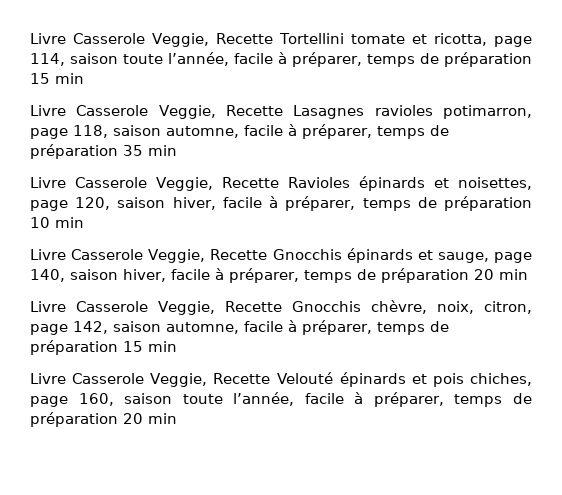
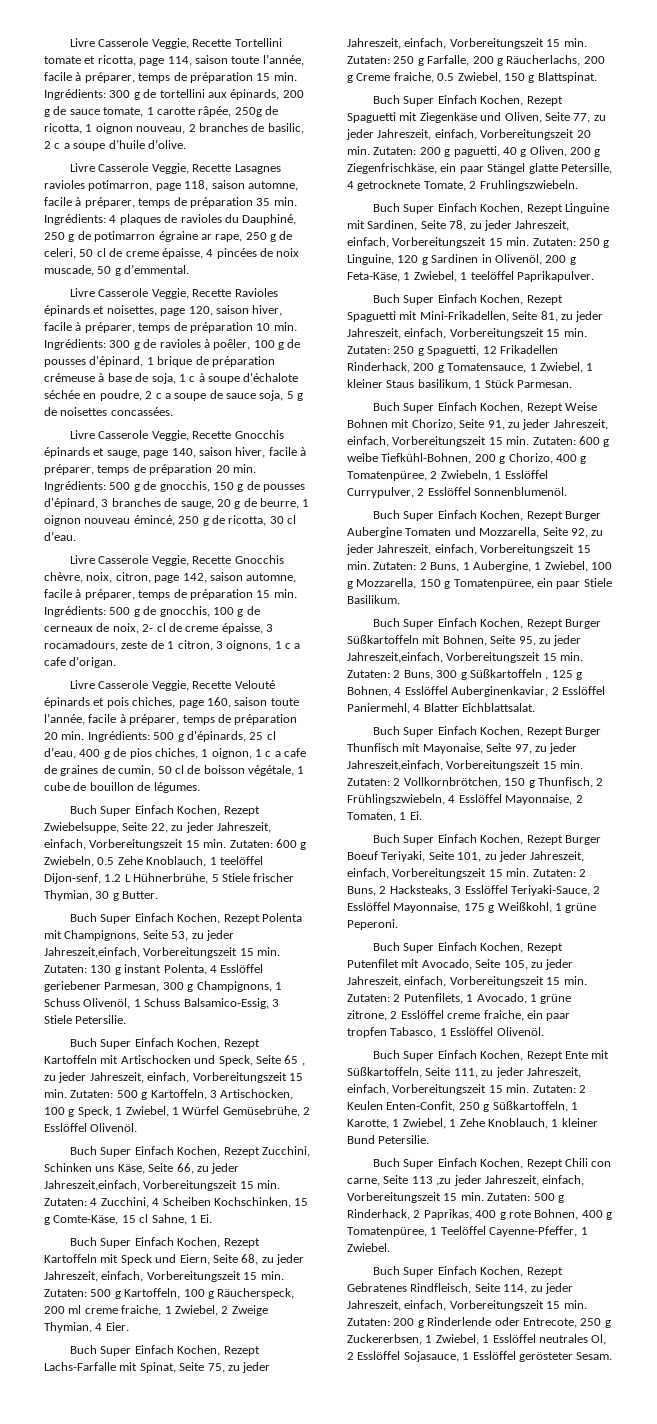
- Livre Casserole Veggie, Recette Tortellini tomate et ricotta, page 114, saison toute l’année, facile à préparer, temps de préparation 15 min
+ Livre Casserole Veggie, Recette Tortellini tomate et ricotta, page 114, saison toute l’année, facile à préparer, temps de préparation 15 min. Ingrédients: 300 g de tortellini aux épinards, 200 g de sauce tomate, 1 carotte râpée, 250g de ricotta, 1 oignon nouveau, 2 branches de basilic, 2 c a soupe d’huile d’olive.
- Livre Casserole Veggie, Recette Lasagnes ravioles potimarron, page 118, saison automne, facile à préparer, temps de préparation 35 min
+ Livre Casserole Veggie, Recette Lasagnes ravioles potimarron, page 118, saison automne, facile à préparer, temps de préparation 35 min. Ingrédients: 4 plaques de ravioles du Dauphiné, 250 g de potimarron égraine ar rape, 250 g de celeri, 50 cl de creme épaisse, 4 pincées de noix muscade, 50 g d’emmental.
- Livre Casserole Veggie, Recette Ravioles épinards et noisettes, page 120, saison hiver, facile à préparer, temps de préparation 10 min
+ Livre Casserole Veggie, Recette Ravioles épinards et noisettes, page 120, saison hiver, facile à préparer, temps de préparation 10 min. Ingrédients: 300 g de ravioles à poêler, 100 g de pousses d'épinard, 1 brique de préparation crémeuse à base de soja, 1 c à soupe d'échalote séchée en poudre, 2 c a soupe de sauce soja, 5 g de noisettes concassées.
- Livre Casserole Veggie, Recette Gnocchis épinards et sauge, page 140, saison hiver, facile à préparer, temps de préparation 20 min
+ Livre Casserole Veggie, Recette Gnocchis épinards et sauge, page 140, saison hiver, facile à préparer, temps de préparation 20 min. Ingrédients: 500 g de gnocchis, 150 g de pousses d'épinard, 3 branches de sauge, 20 g de beurre, 1 oignon nouveau émincé, 250 g de ricotta, 30 cl d’eau.
- Livre Casserole Veggie, Recette Gnocchis chèvre, noix, citron, page 142, saison automne, facile à préparer, temps de préparation 15 min
+ Livre Casserole Veggie, Recette Gnocchis chèvre, noix, citron, page 142, saison automne, facile à préparer, temps de préparation 15 min. Ingrédients: 500 g de gnocchis, 100 g de cerneaux de noix, 2- cl de creme épaisse, 3 rocamadours, zeste de 1 citron, 3 oignons, 1 c a cafe d’origan.
- Livre Casserole Veggie, Recette Velouté épinards et pois chiches, page 160, saison toute l’année, facile à préparer, temps de préparation 20 min
+ Livre Casserole Veggie, Recette Velouté épinards et pois chiches, page 160, saison toute l’année, facile à préparer, temps de préparation 20 min. Ingrédients: 500 g d'épinards, 25 cl d’eau, 400 g de pios chiches, 1 oignon, 1 c a cafe de graines de cumin, 50 cl de boisson végétale, 1 cube de bouillon de légumes.
+ Buch Super Einfach Kochen, Rezept Zwiebelsuppe, Seite 22, zu jeder Jahreszeit, einfach, Vorbereitungszeit 15 min. Zutaten: 600 g Zwiebeln, 0.5 Zehe Knoblauch, 1 teelöffel Dijon-senf, 1.2 L Hühnerbrühe, 5 Stiele frischer Thymian, 30 g Butter.
+ Buch Super Einfach Kochen, Rezept Polenta mit Champignons, Seite 53, zu jeder Jahreszeit,einfach, Vorbereitungszeit 15 min. Zutaten: 130 g instant Polenta, 4 Esslöffel geriebener Parmesan, 300 g Champignons, 1 Schuss Olivenöl, 1 Schuss Balsamico-Essig, 3 Stiele Petersilie.
+ Buch Super Einfach Kochen, Rezept Kartoffeln mit Artischocken und Speck, Seite 65 , zu jeder Jahreszeit, einfach, Vorbereitungszeit 15 min. Zutaten: 500 g Kartoffeln, 3 Artischocken, 100 g Speck, 1 Zwiebel, 1 Würfel Gemüsebrühe, 2 Esslöffel Olivenöl.
+ Buch Super Einfach Kochen, Rezept Zucchini, Schinken uns Käse, Seite 66, zu jeder Jahreszeit,einfach, Vorbereitungszeit 15 min. Zutaten: 4 Zucchini, 4 Scheiben Kochschinken, 15 g Comte-Käse, 15 cl Sahne, 1 Ei.
+ Buch Super Einfach Kochen, Rezept Kartoffeln mit Speck und Eiern, Seite 68, zu jeder Jahreszeit, einfach, Vorbereitungszeit 15 min. Zutaten: 500 g Kartoffeln, 100 g Räucherspeck, 200 ml creme fraiche, 1 Zwiebel, 2 Zweige Thymian, 4 Eier.
+ Buch Super Einfach Kochen, Rezept Lachs-Farfalle mit Spinat, Seite 75, zu jeder Jahreszeit, einfach, Vorbereitungszeit 15 min. Zutaten: 250 g Farfalle, 200 g Räucherlachs, 200 g Creme fraiche, 0.5 Zwiebel, 150 g Blattspinat.
+ Buch Super Einfach Kochen, Rezept Spaguetti mit Ziegenkäse und Oliven, Seite 77, zu jeder Jahreszeit, einfach, Vorbereitungszeit 20 min. Zutaten: 200 g paguetti, 40 g Oliven, 200 g Ziegenfrischkäse, ein paar Stängel glatte Petersille, 4 getrocknete Tomate, 2 Fruhlingszwiebeln.
+ Buch Super Einfach Kochen, Rezept Linguine mit Sardinen, Seite 78, zu jeder Jahreszeit, einfach, Vorbereitungszeit 15 min. Zutaten: 250 g Linguine, 120 g Sardinen in Olivenöl, 200 g Feta-Käse, 1 Zwiebel, 1 teelöffel Paprikapulver.
+ Buch Super Einfach Kochen, Rezept Spaguetti mit Mini-Frikadellen, Seite 81, zu jeder Jahreszeit, einfach, Vorbereitungszeit 15 min. Zutaten: 250 g Spaguetti, 12 Frikadellen Rinderhack, 200 g Tomatensauce, 1 Zwiebel, 1 kleiner Staus basilikum, 1 Stück Parmesan.
+ Buch Super Einfach Kochen, Rezept Weise Bohnen mit Chorizo, Seite 91, zu jeder Jahreszeit, einfach, Vorbereitungszeit 15 min. Zutaten: 600 g weibe Tiefkühl-Bohnen, 200 g Chorizo, 400 g Tomatenpüree, 2 Zwiebeln, 1 Esslöffel Currypulver, 2 Esslöffel Sonnenblumenöl.
+ Buch Super Einfach Kochen, Rezept Burger Aubergine Tomaten und Mozzarella, Seite 92, zu jeder Jahreszeit, einfach, Vorbereitungszeit 15 min. Zutaten: 2 Buns, 1 Aubergine, 1 Zwiebel, 100 g Mozzarella, 150 g Tomatenpüree, ein paar Stiele Basilikum.
+ Buch Super Einfach Kochen, Rezept Burger Süßkartoffeln mit Bohnen, Seite 95, zu jeder Jahreszeit,einfach, Vorbereitungszeit 15 min. Zutaten: 2 Buns, 300 g Süßkartoffeln , 125 g Bohnen, 4 Esslöffel Auberginenkaviar, 2 Esslöffel Paniermehl, 4 Blatter Eichblattsalat.
+ Buch Super Einfach Kochen, Rezept Burger Thunfisch mit Mayonaise, Seite 97, zu jeder Jahreszeit,einfach, Vorbereitungszeit 15 min. Zutaten: 2 Vollkornbrötchen, 150 g Thunfisch, 2 Frühlingszwiebeln, 4 Esslöffel Mayonnaise, 2 Tomaten, 1 Ei.
+ Buch Super Einfach Kochen, Rezept Burger Boeuf Teriyaki, Seite 101, zu jeder Jahreszeit, einfach, Vorbereitungszeit 15 min. Zutaten: 2 Buns, 2 Hacksteaks, 3 Esslöffel Teriyaki-Sauce, 2 Esslöffel Mayonnaise, 175 g Weißkohl, 1 grüne Peperoni.
+ Buch Super Einfach Kochen, Rezept Putenfilet mit Avocado, Seite 105, zu jeder Jahreszeit, einfach, Vorbereitungszeit 15 min. Zutaten: 2 Putenfilets, 1 Avocado, 1 grüne zitrone, 2 Esslöffel creme fraiche, ein paar tropfen Tabasco, 1 Esslöffel Olivenöl.
+ Buch Super Einfach Kochen, Rezept Ente mit Süßkartoffeln, Seite 111, zu jeder Jahreszeit, einfach, Vorbereitungszeit 15 min. Zutaten: 2 Keulen Enten-Confit, 250 g Süßkartoffeln, 1 Karotte, 1 Zwiebel, 1 Zehe Knoblauch, 1 kleiner Bund Petersilie.
+ Buch Super Einfach Kochen, Rezept Chili con carne, Seite 113 ,zu jeder Jahreszeit, einfach, Vorbereitungszeit 15 min. Zutaten: 500 g Rinderhack, 2 Paprikas, 400 g rote Bohnen, 400 g Tomatenpüree, 1 Teelöffel Cayenne-Pfeffer, 1 Zwiebel.
+ Buch Super Einfach Kochen, Rezept Gebratenes Rindfleisch, Seite 114, zu jeder Jahreszeit, einfach, Vorbereitungszeit 15 min. Zutaten: 200 g Rinderlende oder Entrecote, 250 g Zuckererbsen, 1 Zwiebel, 1 Esslöffel neutrales Ol, 2 Esslöffel Sojasauce, 1 Esslöffel gerösteter Sesam.

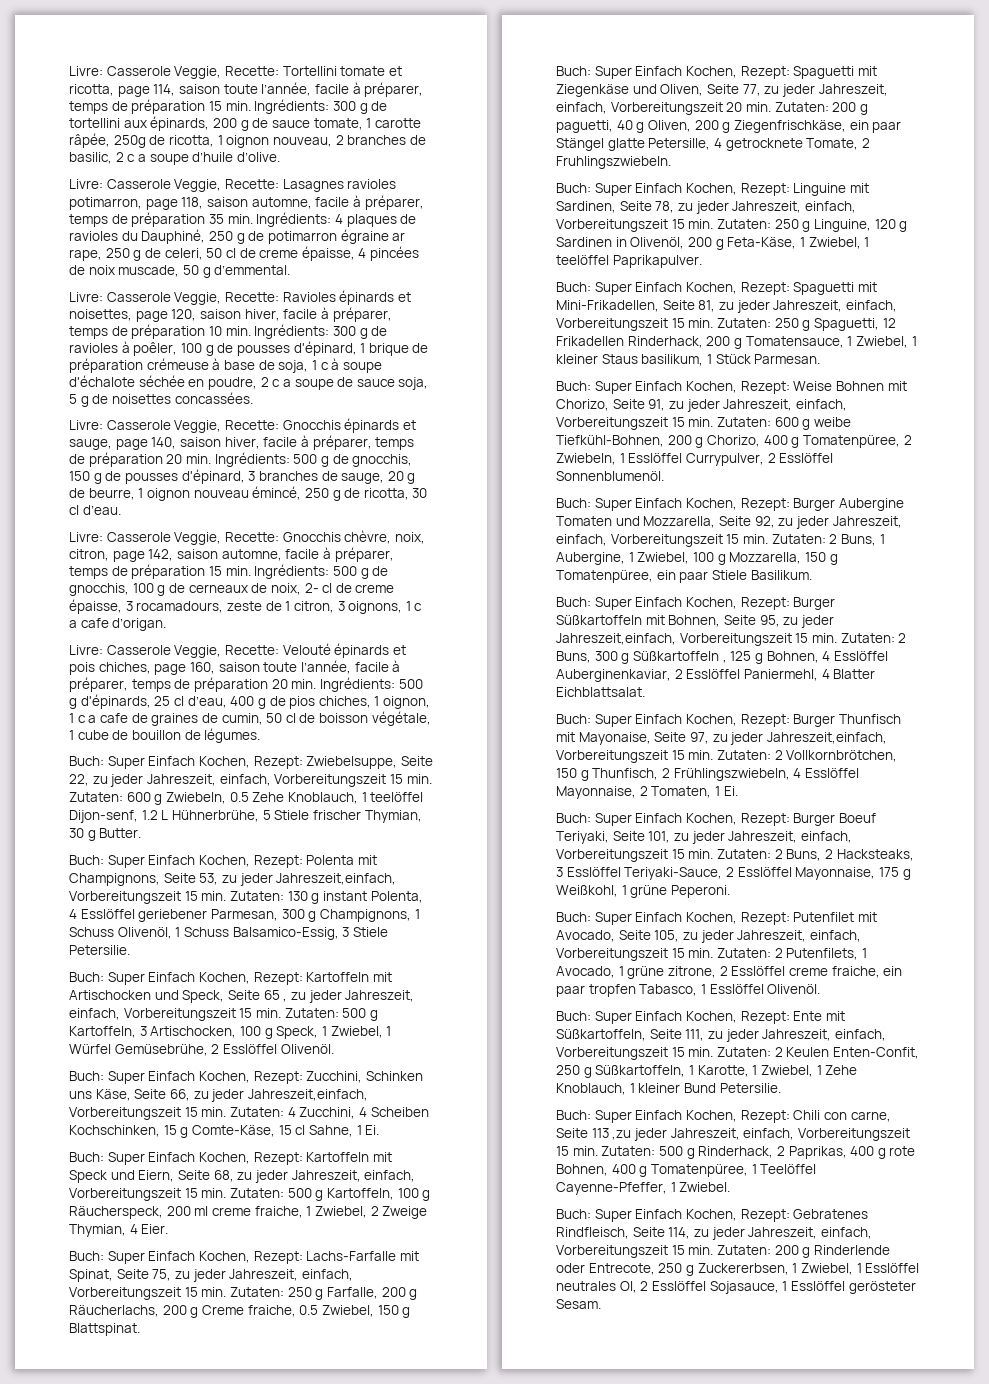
- Livre Casserole Veggie, Recette Tortellini tomate et ricotta, page 114, saison toute l’année, facile à préparer, temps de préparation 15 min. Ingrédients: 300 g de tortellini aux épinards, 200 g de sauce tomate, 1 carotte râpée, 250g de ricotta, 1 oignon nouveau, 2 branches de basilic, 2 c a soupe d’huile d’olive.
+ Livre: Casserole Veggie, Recette: Tortellini tomate et ricotta, page 114, saison toute l’année, facile à préparer, temps de préparation 15 min. Ingrédients: 300 g de tortellini aux épinards, 200 g de sauce tomate, 1 carotte râpée, 250g de ricotta, 1 oignon nouveau, 2 branches de basilic, 2 c a soupe d’huile d’olive.
- Livre Casserole Veggie, Recette Lasagnes ravioles potimarron, page 118, saison automne, facile à préparer, temps de préparation 35 min. Ingrédients: 4 plaques de ravioles du Dauphiné, 250 g de potimarron égraine ar rape, 250 g de celeri, 50 cl de creme épaisse, 4 pincées de noix muscade, 50 g d’emmental.
+ Livre: Casserole Veggie, Recette: Lasagnes ravioles potimarron, page 118, saison automne, facile à préparer, temps de préparation 35 min. Ingrédients: 4 plaques de ravioles du Dauphiné, 250 g de potimarron égraine ar rape, 250 g de celeri, 50 cl de creme épaisse, 4 pincées de noix muscade, 50 g d’emmental.
- Livre Casserole Veggie, Recette Ravioles épinards et noisettes, page 120, saison hiver, facile à préparer, temps de préparation 10 min. Ingrédients: 300 g de ravioles à poêler, 100 g de pousses d'épinard, 1 brique de préparation crémeuse à base de soja, 1 c à soupe d'échalote séchée en poudre, 2 c a soupe de sauce soja, 5 g de noisettes concassées.
+ Livre: Casserole Veggie, Recette: Ravioles épinards et noisettes, page 120, saison hiver, facile à préparer, temps de préparation 10 min. Ingrédients: 300 g de ravioles à poêler, 100 g de pousses d'épinard, 1 brique de préparation crémeuse à base de soja, 1 c à soupe d'échalote séchée en poudre, 2 c a soupe de sauce soja, 5 g de noisettes concassées.
- Livre Casserole Veggie, Recette Gnocchis épinards et sauge, page 140, saison hiver, facile à préparer, temps de préparation 20 min. Ingrédients: 500 g de gnocchis, 150 g de pousses d'épinard, 3 branches de sauge, 20 g de beurre, 1 oignon nouveau émincé, 250 g de ricotta, 30 cl d’eau.
+ Livre: Casserole Veggie, Recette: Gnocchis épinards et sauge, page 140, saison hiver, facile à préparer, temps de préparation 20 min. Ingrédients: 500 g de gnocchis, 150 g de pousses d'épinard, 3 branches de sauge, 20 g de beurre, 1 oignon nouveau émincé, 250 g de ricotta, 30 cl d’eau.
- Livre Casserole Veggie, Recette Gnocchis chèvre, noix, citron, page 142, saison automne, facile à préparer, temps de préparation 15 min. Ingrédients: 500 g de gnocchis, 100 g de cerneaux de noix, 2- cl de creme épaisse, 3 rocamadours, zeste de 1 citron, 3 oignons, 1 c a cafe d’origan.
+ Livre: Casserole Veggie, Recette: Gnocchis chèvre, noix, citron, page 142, saison automne, facile à préparer, temps de préparation 15 min. Ingrédients: 500 g de gnocchis, 100 g de cerneaux de noix, 2- cl de creme épaisse, 3 rocamadours, zeste de 1 citron, 3 oignons, 1 c a cafe d’origan.
- Livre Casserole Veggie, Recette Velouté épinards et pois chiches, page 160, saison toute l’année, facile à préparer, temps de préparation 20 min. Ingrédients: 500 g d'épinards, 25 cl d’eau, 400 g de pios chiches, 1 oignon, 1 c a cafe de graines de cumin, 50 cl de boisson végétale, 1 cube de bouillon de légumes.
+ Livre: Casserole Veggie, Recette: Velouté épinards et pois chiches, page 160, saison toute l’année, facile à préparer, temps de préparation 20 min. Ingrédients: 500 g d'épinards, 25 cl d’eau, 400 g de pios chiches, 1 oignon, 1 c a cafe de graines de cumin, 50 cl de boisson végétale, 1 cube de bouillon de légumes.
- Buch Super Einfach Kochen, Rezept Zwiebelsuppe, Seite 22, zu jeder Jahreszeit, einfach, Vorbereitungszeit 15 min. Zutaten: 600 g Zwiebeln, 0.5 Zehe Knoblauch, 1 teelöffel Dijon-senf, 1.2 L Hühnerbrühe, 5 Stiele frischer Thymian, 30 g Butter.
+ Buch: Super Einfach Kochen, Rezept: Zwiebelsuppe, Seite 22, zu jeder Jahreszeit, einfach, Vorbereitungszeit 15 min. Zutaten: 600 g Zwiebeln, 0.5 Zehe Knoblauch, 1 teelöffel Dijon-senf, 1.2 L Hühnerbrühe, 5 Stiele frischer Thymian, 30 g Butter.
- Buch Super Einfach Kochen, Rezept Polenta mit Champignons, Seite 53, zu jeder Jahreszeit,einfach, Vorbereitungszeit 15 min. Zutaten: 130 g instant Polenta, 4 Esslöffel geriebener Parmesan, 300 g Champignons, 1 Schuss Olivenöl, 1 Schuss Balsamico-Essig, 3 Stiele Petersilie.
+ Buch: Super Einfach Kochen, Rezept: Polenta mit Champignons, Seite 53, zu jeder Jahreszeit,einfach, Vorbereitungszeit 15 min. Zutaten: 130 g instant Polenta, 4 Esslöffel geriebener Parmesan, 300 g Champignons, 1 Schuss Olivenöl, 1 Schuss Balsamico-Essig, 3 Stiele Petersilie.
- Buch Super Einfach Kochen, Rezept Kartoffeln mit Artischocken und Speck, Seite 65 , zu jeder Jahreszeit, einfach, Vorbereitungszeit 15 min. Zutaten: 500 g Kartoffeln, 3 Artischocken, 100 g Speck, 1 Zwiebel, 1 Würfel Gemüsebrühe, 2 Esslöffel Olivenöl.
+ Buch: Super Einfach Kochen, Rezept: Kartoffeln mit Artischocken und Speck, Seite 65 , zu jeder Jahreszeit, einfach, Vorbereitungszeit 15 min. Zutaten: 500 g Kartoffeln, 3 Artischocken, 100 g Speck, 1 Zwiebel, 1 Würfel Gemüsebrühe, 2 Esslöffel Olivenöl.
- Buch Super Einfach Kochen, Rezept Zucchini, Schinken uns Käse, Seite 66, zu jeder Jahreszeit,einfach, Vorbereitungszeit 15 min. Zutaten: 4 Zucchini, 4 Scheiben Kochschinken, 15 g Comte-Käse, 15 cl Sahne, 1 Ei.
+ Buch: Super Einfach Kochen, Rezept: Zucchini, Schinken uns Käse, Seite 66, zu jeder Jahreszeit,einfach, Vorbereitungszeit 15 min. Zutaten: 4 Zucchini, 4 Scheiben Kochschinken, 15 g Comte-Käse, 15 cl Sahne, 1 Ei.
- Buch Super Einfach Kochen, Rezept Kartoffeln mit Speck und Eiern, Seite 68, zu jeder Jahreszeit, einfach, Vorbereitungszeit 15 min. Zutaten: 500 g Kartoffeln, 100 g Räucherspeck, 200 ml creme fraiche, 1 Zwiebel, 2 Zweige Thymian, 4 Eier.
+ Buch: Super Einfach Kochen, Rezept: Kartoffeln mit Speck und Eiern, Seite 68, zu jeder Jahreszeit, einfach, Vorbereitungszeit 15 min. Zutaten: 500 g Kartoffeln, 100 g Räucherspeck, 200 ml creme fraiche, 1 Zwiebel, 2 Zweige Thymian, 4 Eier.
- Buch Super Einfach Kochen, Rezept Lachs-Farfalle mit Spinat, Seite 75, zu jeder Jahreszeit, einfach, Vorbereitungszeit 15 min. Zutaten: 250 g Farfalle, 200 g Räucherlachs, 200 g Creme fraiche, 0.5 Zwiebel, 150 g Blattspinat.
+ Buch: Super Einfach Kochen, Rezept: Lachs-Farfalle mit Spinat, Seite 75, zu jeder Jahreszeit, einfach, Vorbereitungszeit 15 min. Zutaten: 250 g Farfalle, 200 g Räucherlachs, 200 g Creme fraiche, 0.5 Zwiebel, 150 g Blattspinat.
- Buch Super Einfach Kochen, Rezept Spaguetti mit Ziegenkäse und Oliven, Seite 77, zu jeder Jahreszeit, einfach, Vorbereitungszeit 20 min. Zutaten: 200 g paguetti, 40 g Oliven, 200 g Ziegenfrischkäse, ein paar Stängel glatte Petersille, 4 getrocknete Tomate, 2 Fruhlingszwiebeln.
+ Buch: Super Einfach Kochen, Rezept: Spaguetti mit Ziegenkäse und Oliven, Seite 77, zu jeder Jahreszeit, einfach, Vorbereitungszeit 20 min. Zutaten: 200 g paguetti, 40 g Oliven, 200 g Ziegenfrischkäse, ein paar Stängel glatte Petersille, 4 getrocknete Tomate, 2 Fruhlingszwiebeln.
- Buch Super Einfach Kochen, Rezept Linguine mit Sardinen, Seite 78, zu jeder Jahreszeit, einfach, Vorbereitungszeit 15 min. Zutaten: 250 g Linguine, 120 g Sardinen in Olivenöl, 200 g Feta-Käse, 1 Zwiebel, 1 teelöffel Paprikapulver.
+ Buch: Super Einfach Kochen, Rezept: Linguine mit Sardinen, Seite 78, zu jeder Jahreszeit, einfach, Vorbereitungszeit 15 min. Zutaten: 250 g Linguine, 120 g Sardinen in Olivenöl, 200 g Feta-Käse, 1 Zwiebel, 1 teelöffel Paprikapulver.
- Buch Super Einfach Kochen, Rezept Spaguetti mit Mini-Frikadellen, Seite 81, zu jeder Jahreszeit, einfach, Vorbereitungszeit 15 min. Zutaten: 250 g Spaguetti, 12 Frikadellen Rinderhack, 200 g Tomatensauce, 1 Zwiebel, 1 kleiner Staus basilikum, 1 Stück Parmesan.
+ Buch: Super Einfach Kochen, Rezept: Spaguetti mit Mini-Frikadellen, Seite 81, zu jeder Jahreszeit, einfach, Vorbereitungszeit 15 min. Zutaten: 250 g Spaguetti, 12 Frikadellen Rinderhack, 200 g Tomatensauce, 1 Zwiebel, 1 kleiner Staus basilikum, 1 Stück Parmesan.
- Buch Super Einfach Kochen, Rezept Weise Bohnen mit Chorizo, Seite 91, zu jeder Jahreszeit, einfach, Vorbereitungszeit 15 min. Zutaten: 600 g weibe Tiefkühl-Bohnen, 200 g Chorizo, 400 g Tomatenpüree, 2 Zwiebeln, 1 Esslöffel Currypulver, 2 Esslöffel Sonnenblumenöl.
+ Buch: Super Einfach Kochen, Rezept: Weise Bohnen mit Chorizo, Seite 91, zu jeder Jahreszeit, einfach, Vorbereitungszeit 15 min. Zutaten: 600 g weibe Tiefkühl-Bohnen, 200 g Chorizo, 400 g Tomatenpüree, 2 Zwiebeln, 1 Esslöffel Currypulver, 2 Esslöffel Sonnenblumenöl.
- Buch Super Einfach Kochen, Rezept Burger Aubergine Tomaten und Mozzarella, Seite 92, zu jeder Jahreszeit, einfach, Vorbereitungszeit 15 min. Zutaten: 2 Buns, 1 Aubergine, 1 Zwiebel, 100 g Mozzarella, 150 g Tomatenpüree, ein paar Stiele Basilikum.
+ Buch: Super Einfach Kochen, Rezept: Burger Aubergine Tomaten und Mozzarella, Seite 92, zu jeder Jahreszeit, einfach, Vorbereitungszeit 15 min. Zutaten: 2 Buns, 1 Aubergine, 1 Zwiebel, 100 g Mozzarella, 150 g Tomatenpüree, ein paar Stiele Basilikum.
- Buch Super Einfach Kochen, Rezept Burger Süßkartoffeln mit Bohnen, Seite 95, zu jeder Jahreszeit,einfach, Vorbereitungszeit 15 min. Zutaten: 2 Buns, 300 g Süßkartoffeln , 125 g Bohnen, 4 Esslöffel Auberginenkaviar, 2 Esslöffel Paniermehl, 4 Blatter Eichblattsalat.
+ Buch: Super Einfach Kochen, Rezept: Burger Süßkartoffeln mit Bohnen, Seite 95, zu jeder Jahreszeit,einfach, Vorbereitungszeit 15 min. Zutaten: 2 Buns, 300 g Süßkartoffeln , 125 g Bohnen, 4 Esslöffel Auberginenkaviar, 2 Esslöffel Paniermehl, 4 Blatter Eichblattsalat.
- Buch Super Einfach Kochen, Rezept Burger Thunfisch mit Mayonaise, Seite 97, zu jeder Jahreszeit,einfach, Vorbereitungszeit 15 min. Zutaten: 2 Vollkornbrötchen, 150 g Thunfisch, 2 Frühlingszwiebeln, 4 Esslöffel Mayonnaise, 2 Tomaten, 1 Ei.
+ Buch: Super Einfach Kochen, Rezept: Burger Thunfisch mit Mayonaise, Seite 97, zu jeder Jahreszeit,einfach, Vorbereitungszeit 15 min. Zutaten: 2 Vollkornbrötchen, 150 g Thunfisch, 2 Frühlingszwiebeln, 4 Esslöffel Mayonnaise, 2 Tomaten, 1 Ei.
- Buch Super Einfach Kochen, Rezept Burger Boeuf Teriyaki, Seite 101, zu jeder Jahreszeit, einfach, Vorbereitungszeit 15 min. Zutaten: 2 Buns, 2 Hacksteaks, 3 Esslöffel Teriyaki-Sauce, 2 Esslöffel Mayonnaise, 175 g Weißkohl, 1 grüne Peperoni.
+ Buch: Super Einfach Kochen, Rezept: Burger Boeuf Teriyaki, Seite 101, zu jeder Jahreszeit, einfach, Vorbereitungszeit 15 min. Zutaten: 2 Buns, 2 Hacksteaks, 3 Esslöffel Teriyaki-Sauce, 2 Esslöffel Mayonnaise, 175 g Weißkohl, 1 grüne Peperoni.
- Buch Super Einfach Kochen, Rezept Putenfilet mit Avocado, Seite 105, zu jeder Jahreszeit, einfach, Vorbereitungszeit 15 min. Zutaten: 2 Putenfilets, 1 Avocado, 1 grüne zitrone, 2 Esslöffel creme fraiche, ein paar tropfen Tabasco, 1 Esslöffel Olivenöl.
+ Buch: Super Einfach Kochen, Rezept: Putenfilet mit Avocado, Seite 105, zu jeder Jahreszeit, einfach, Vorbereitungszeit 15 min. Zutaten: 2 Putenfilets, 1 Avocado, 1 grüne zitrone, 2 Esslöffel creme fraiche, ein paar tropfen Tabasco, 1 Esslöffel Olivenöl.
- Buch Super Einfach Kochen, Rezept Ente mit Süßkartoffeln, Seite 111, zu jeder Jahreszeit, einfach, Vorbereitungszeit 15 min. Zutaten: 2 Keulen Enten-Confit, 250 g Süßkartoffeln, 1 Karotte, 1 Zwiebel, 1 Zehe Knoblauch, 1 kleiner Bund Petersilie.
+ Buch: Super Einfach Kochen, Rezept: Ente mit Süßkartoffeln, Seite 111, zu jeder Jahreszeit, einfach, Vorbereitungszeit 15 min. Zutaten: 2 Keulen Enten-Confit, 250 g Süßkartoffeln, 1 Karotte, 1 Zwiebel, 1 Zehe Knoblauch, 1 kleiner Bund Petersilie.
- Buch Super Einfach Kochen, Rezept Chili con carne, Seite 113 ,zu jeder Jahreszeit, einfach, Vorbereitungszeit 15 min. Zutaten: 500 g Rinderhack, 2 Paprikas, 400 g rote Bohnen, 400 g Tomatenpüree, 1 Teelöffel Cayenne-Pfeffer, 1 Zwiebel.
+ Buch: Super Einfach Kochen, Rezept: Chili con carne, Seite 113 ,zu jeder Jahreszeit, einfach, Vorbereitungszeit 15 min. Zutaten: 500 g Rinderhack, 2 Paprikas, 400 g rote Bohnen, 400 g Tomatenpüree, 1 Teelöffel Cayenne-Pfeffer, 1 Zwiebel.
- Buch Super Einfach Kochen, Rezept Gebratenes Rindfleisch, Seite 114, zu jeder Jahreszeit, einfach, Vorbereitungszeit 15 min. Zutaten: 200 g Rinderlende oder Entrecote, 250 g Zuckererbsen, 1 Zwiebel, 1 Esslöffel neutrales Ol, 2 Esslöffel Sojasauce, 1 Esslöffel gerösteter Sesam.
+ Buch: Super Einfach Kochen, Rezept: Gebratenes Rindfleisch, Seite 114, zu jeder Jahreszeit, einfach, Vorbereitungszeit 15 min. Zutaten: 200 g Rinderlende oder Entrecote, 250 g Zuckererbsen, 1 Zwiebel, 1 Esslöffel neutrales Ol, 2 Esslöffel Sojasauce, 1 Esslöffel gerösteter Sesam.

